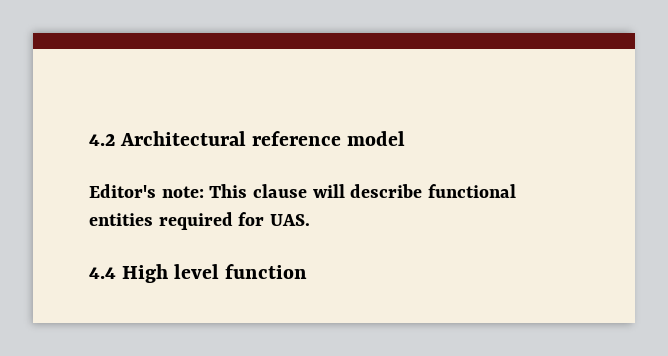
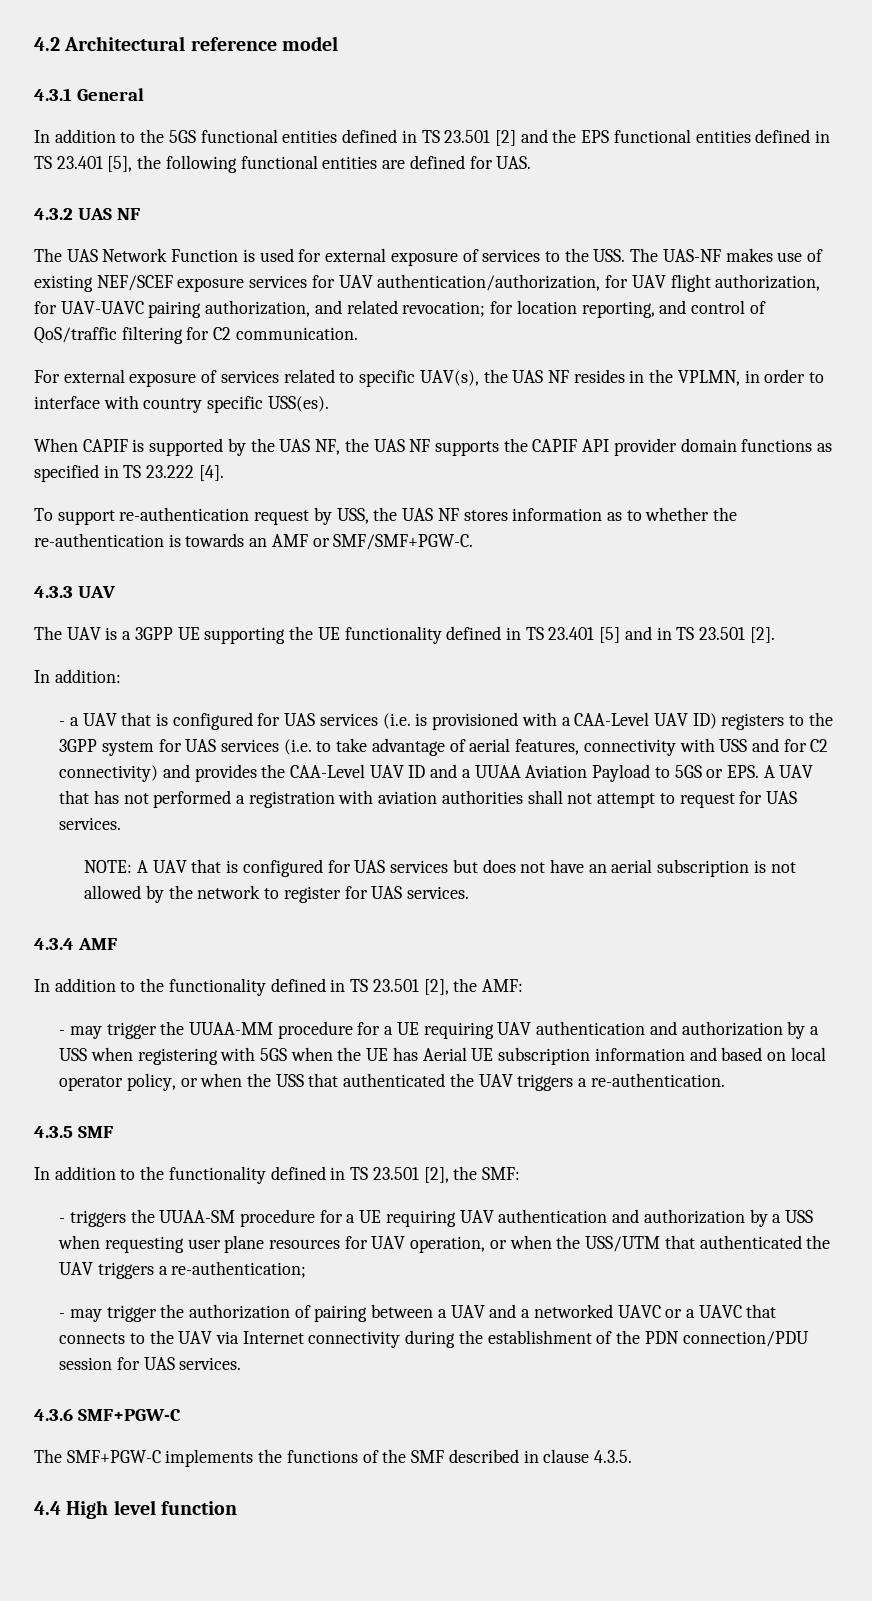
- Editor's note: This clause will describe functional entities required for UAS.
+ 4.3.1 General
+ In addition to the 5GS functional entities defined in TS 23.501 [2] and the EPS functional entities defined in TS 23.401 [5], the following functional entities are defined for UAS.
+ 4.3.2 UAS NF
+ The UAS Network Function is used for external exposure of services to the USS. The UAS-NF makes use of existing NEF/SCEF exposure services for UAV authentication/authorization, for UAV flight authorization, for UAV-UAVC pairing authorization, and related revocation; for location reporting, and control of QoS/traffic filtering for C2 communication.
+ For external exposure of services related to specific UAV(s), the UAS NF resides in the VPLMN, in order to interface with country specific USS(es).
+ When CAPIF is supported by the UAS NF, the UAS NF supports the CAPIF API provider domain functions as specified in TS 23.222 [4].
+ To support re-authentication request by USS, the UAS NF stores information as to whether the re-authentication is towards an AMF or SMF/SMF+PGW-C.
+ 4.3.3 UAV
+ The UAV is a 3GPP UE supporting the UE functionality defined in TS 23.401 [5] and in TS 23.501 [2].
+ In addition:
+ - a UAV that is configured for UAS services (i.e. is provisioned with a CAA-Level UAV ID) registers to the 3GPP system for UAS services (i.e. to take advantage of aerial features, connectivity with USS and for C2 connectivity) and provides the CAA-Level UAV ID and a UUAA Aviation Payload to 5GS or EPS. A UAV that has not performed a registration with aviation authorities shall not attempt to request for UAS services.
+ NOTE: A UAV that is configured for UAS services but does not have an aerial subscription is not allowed by the network to register for UAS services.
+ 4.3.4 AMF
+ In addition to the functionality defined in TS 23.501 [2], the AMF:
+ - may trigger the UUAA-MM procedure for a UE requiring UAV authentication and authorization by a USS when registering with 5GS when the UE has Aerial UE subscription information and based on local operator policy, or when the USS that authenticated the UAV triggers a re-authentication.
+ 4.3.5 SMF
+ In addition to the functionality defined in TS 23.501 [2], the SMF:
+ - triggers the UUAA-SM procedure for a UE requiring UAV authentication and authorization by a USS when requesting user plane resources for UAV operation, or when the USS/UTM that authenticated the UAV triggers a re-authentication;
+ - may trigger the authorization of pairing between a UAV and a networked UAVC or a UAVC that connects to the UAV via Internet connectivity during the establishment of the PDN connection/PDU session for UAS services.
+ 4.3.6 SMF+PGW-C
+ The SMF+PGW-C implements the functions of the SMF described in clause 4.3.5.

